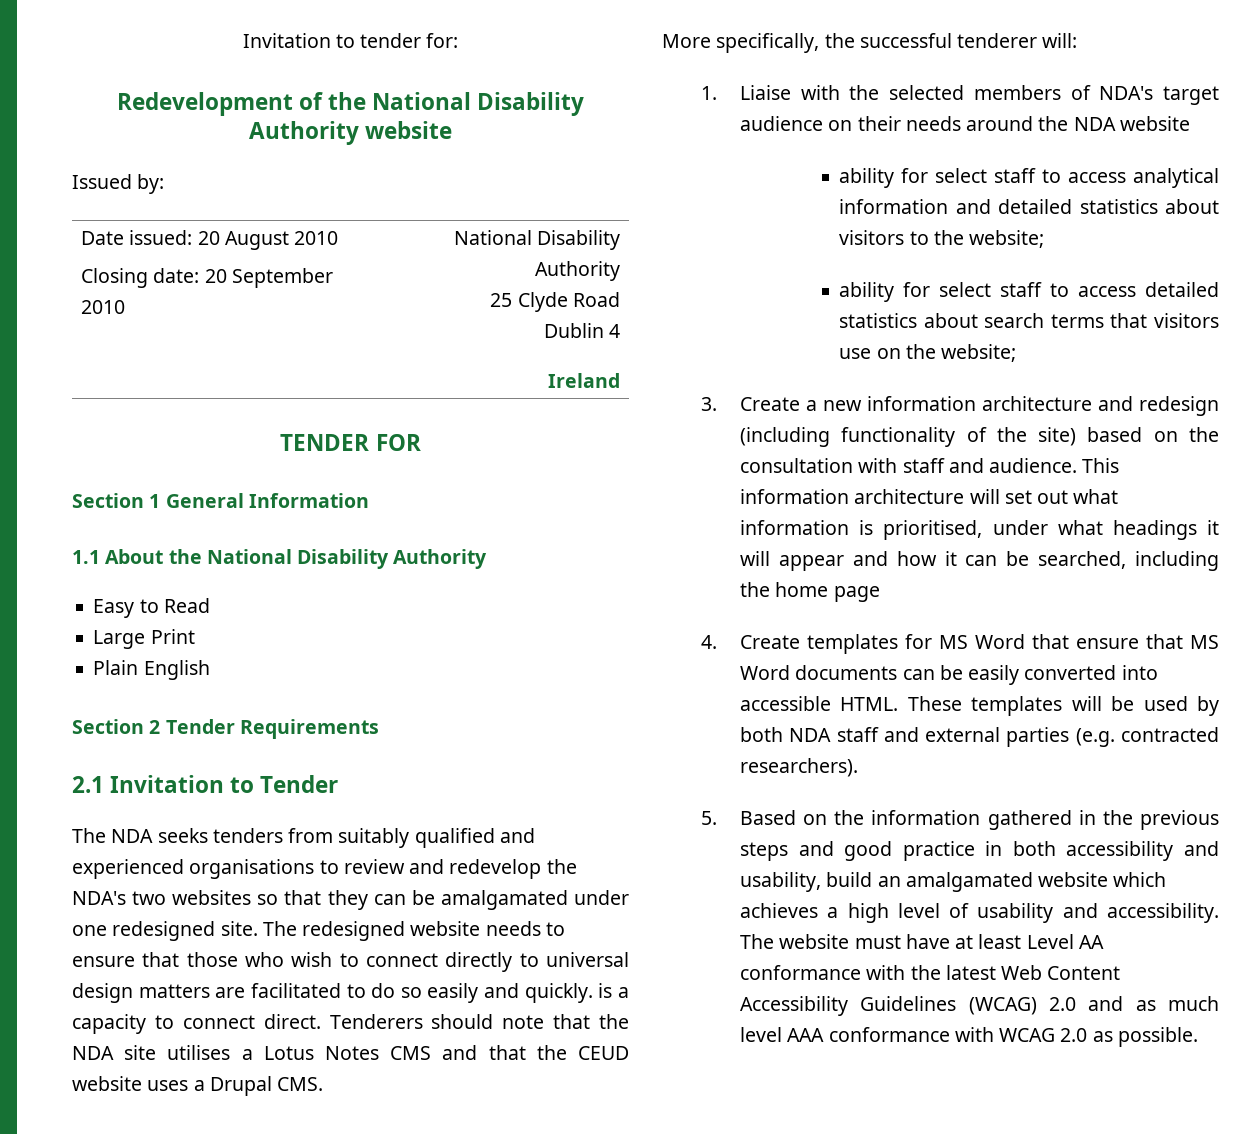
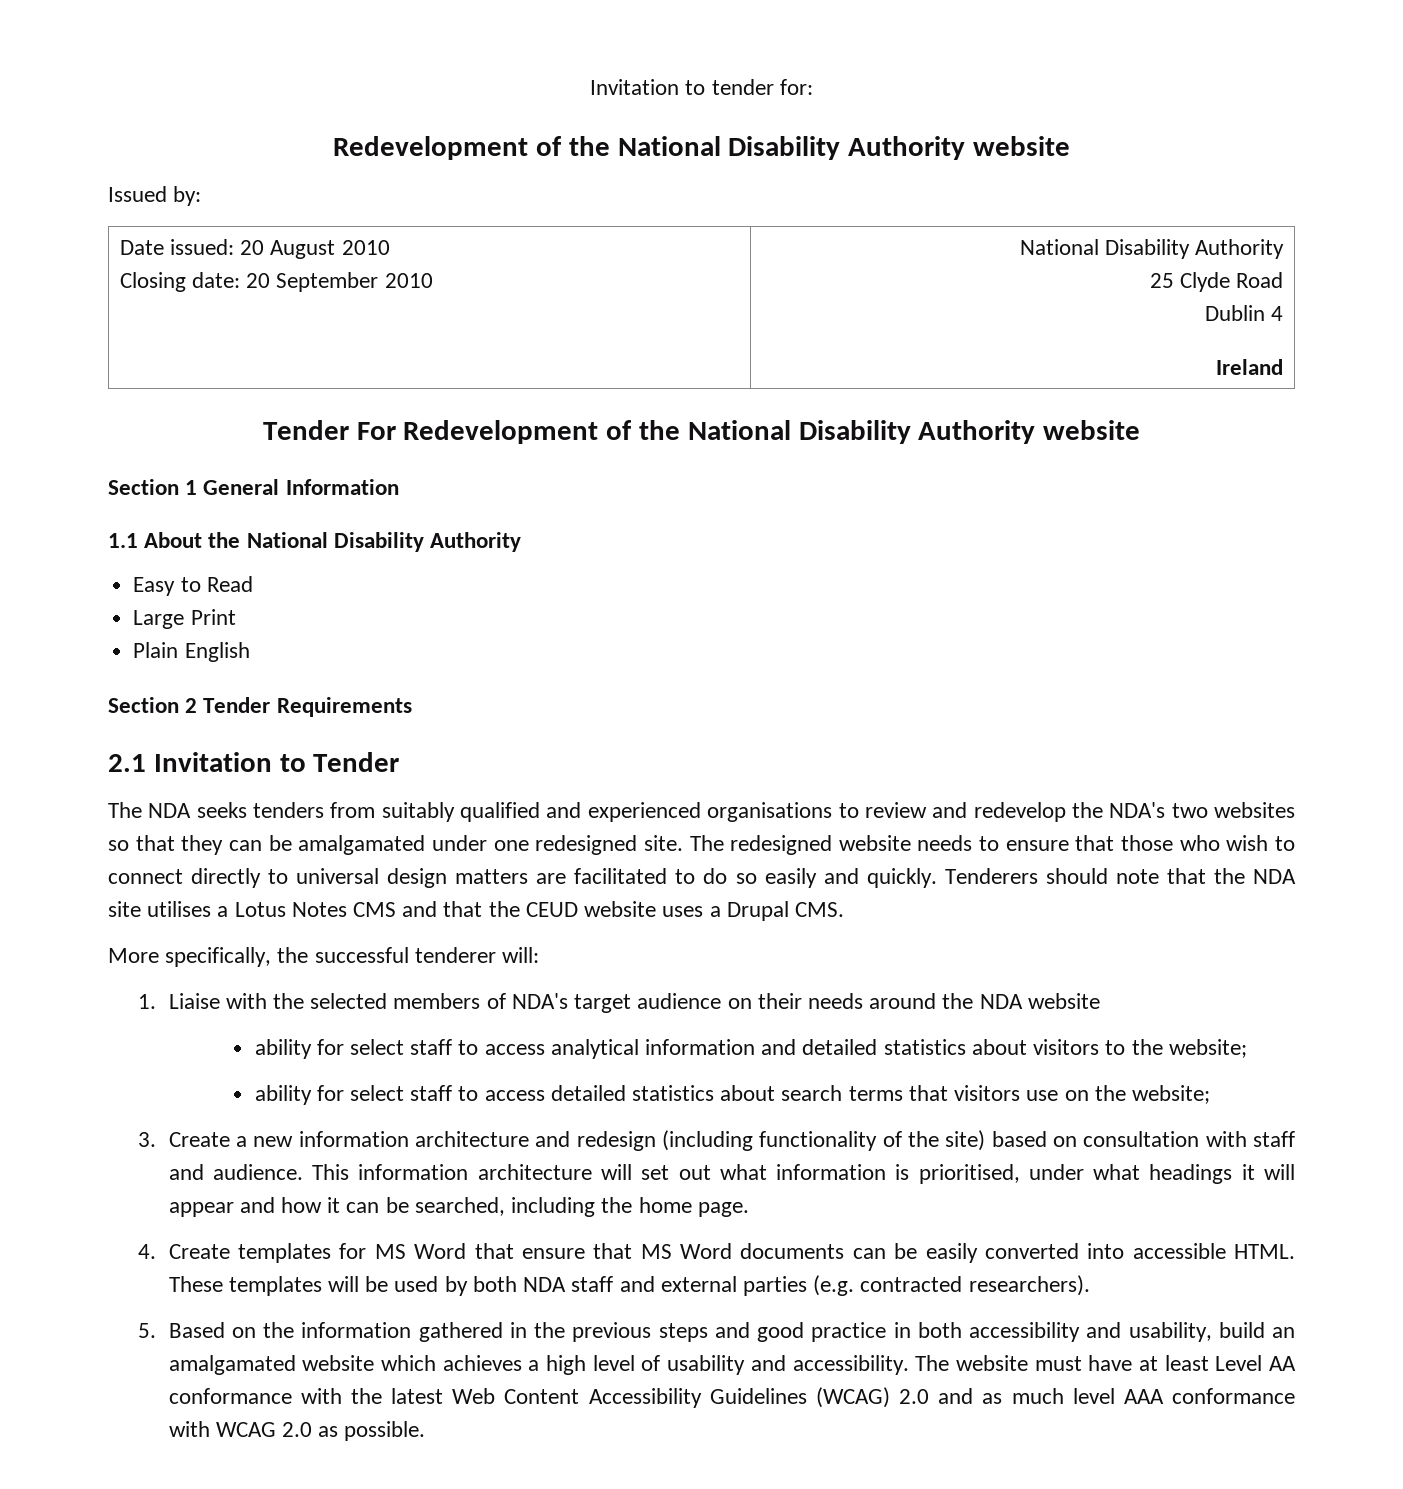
- TENDER FOR
+ Tender For Redevelopment of the National Disability Authority website
- The redesigned website needs to ensure that those who wish to connect directly to universal design matters are facilitated to do so easily and quickly. is a capacity to connect direct.
+ The redesigned website needs to ensure that those who wish to connect directly to universal design matters are facilitated to do so easily and quickly.
- 3. Create a new information architecture and redesign (including functionality of the site) based on the consultation with staff and audience.
+ 3. Create a new information architecture and redesign (including functionality of the site) based on consultation with staff and audience.
- This information architecture will set out what information is prioritised, under what headings it will appear and how it can be searched, including the home page
+ This information architecture will set out what information is prioritised, under what headings it will appear and how it can be searched, including the home page.

